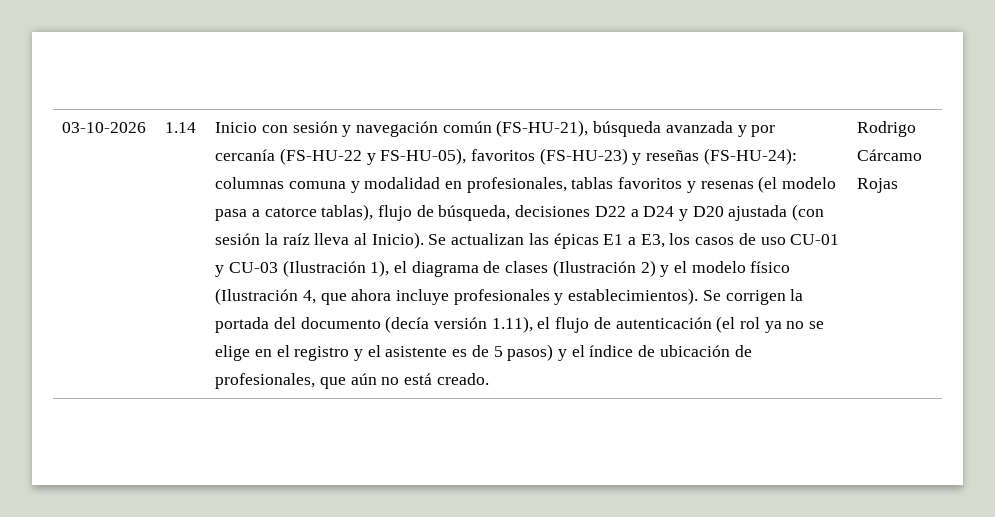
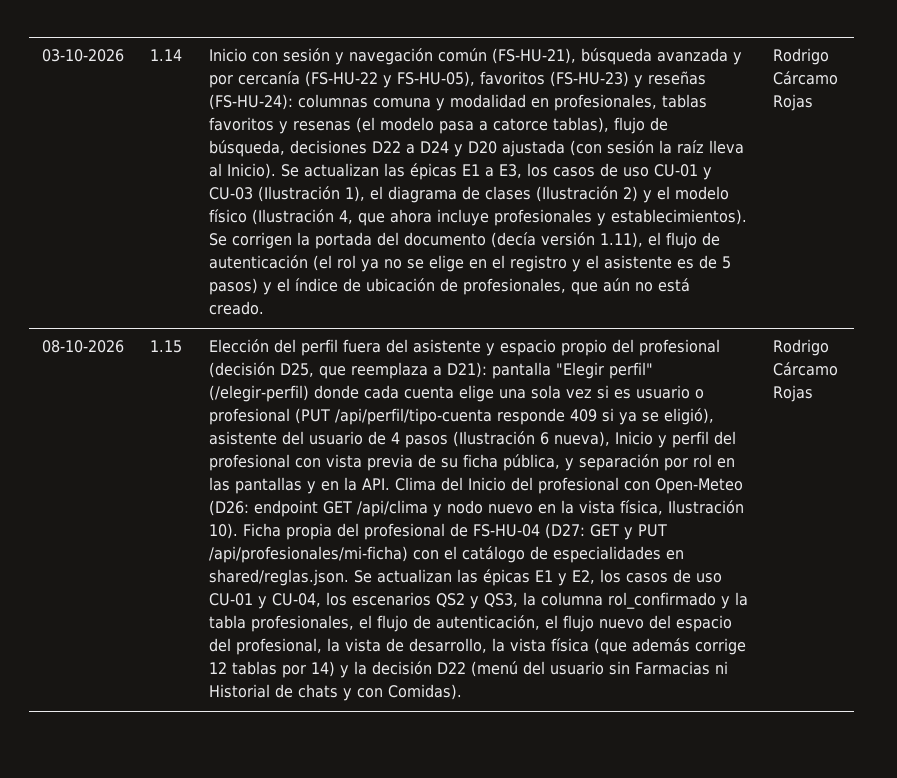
+ 08-10-2026 | 1.15 | Elección del perfil fuera del asistente y espacio propio del profesional (decisión D25, que reemplaza a D21): pantalla "Elegir perfil" (/elegir-perfil) donde cada cuenta elige una sola vez si es usuario o profesional (PUT /api/perfil/tipo-cuenta responde 409 si ya se eligió), asistente del usuario de 4 pasos (Ilustración 6 nueva), Inicio y perfil del profesional con vista previa de su ficha pública, y separación por rol en las pantallas y en la API. Clima del Inicio del profesional con Open-Meteo (D26: endpoint GET /api/clima y nodo nuevo en la vista física, Ilustración 10). Ficha propia del profesional de FS-HU-04 (D27: GET y PUT /api/profesionales/mi-ficha) con el catálogo de especialidades en shared/reglas.json. Se actualizan las épicas E1 y E2, los casos de uso CU-01 y CU-04, los escenarios QS2 y QS3, la columna rol_confirmado y la tabla profesionales, el flujo de autenticación, el flujo nuevo del espacio del profesional, la vista de desarrollo, la vista física (que además corrige 12 tablas por 14) y la decisión D22 (menú del usuario sin Farmacias ni Historial de chats y con Comidas). | Rodrigo Cárcamo Rojas

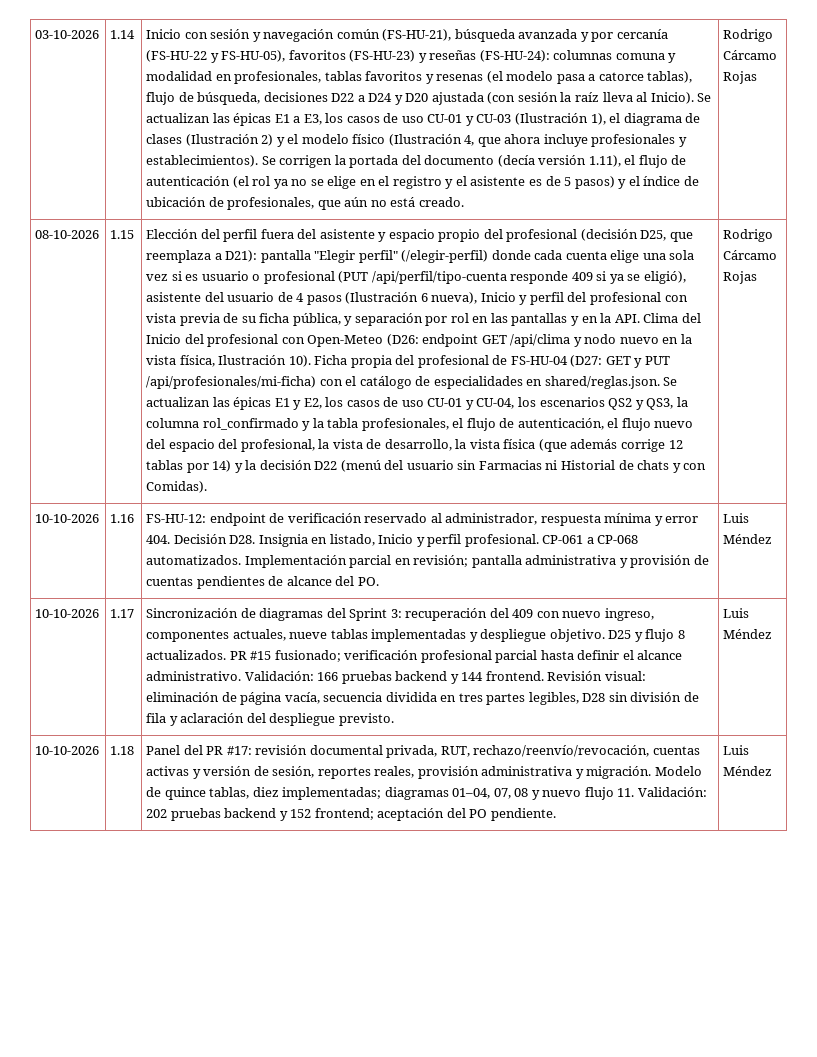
+ 10-10-2026 | 1.16 | FS-HU-12: endpoint de verificación reservado al administrador, respuesta mínima y error 404. Decisión D28. Insignia en listado, Inicio y perfil profesional. CP-061 a CP-068 automatizados. Implementación parcial en revisión; pantalla administrativa y provisión de cuentas pendientes de alcance del PO. | Luis Méndez
+ 10-10-2026 | 1.17 | Sincronización de diagramas del Sprint 3: recuperación del 409 con nuevo ingreso, componentes actuales, nueve tablas implementadas y despliegue objetivo. D25 y flujo 8 actualizados. PR #15 fusionado; verificación profesional parcial hasta definir el alcance administrativo. Validación: 166 pruebas backend y 144 frontend. Revisión visual: eliminación de página vacía, secuencia dividida en tres partes legibles, D28 sin división de fila y aclaración del despliegue previsto. | Luis Méndez
+ 10-10-2026 | 1.18 | Panel del PR #17: revisión documental privada, RUT, rechazo/reenvío/revocación, cuentas activas y versión de sesión, reportes reales, provisión administrativa y migración. Modelo de quince tablas, diez implementadas; diagramas 01–04, 07, 08 y nuevo flujo 11. Validación: 202 pruebas backend y 152 frontend; aceptación del PO pendiente. | Luis Méndez

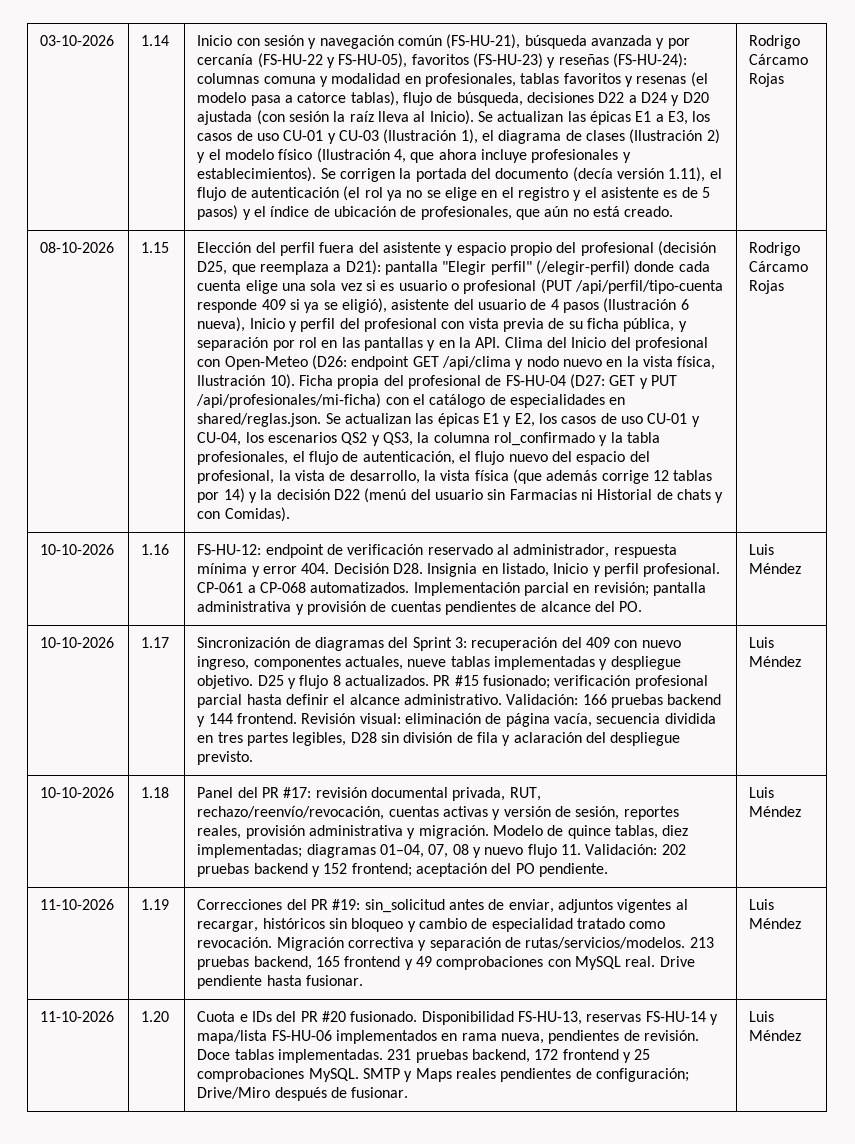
+ 11-10-2026 | 1.19 | Correcciones del PR #19: sin_solicitud antes de enviar, adjuntos vigentes al recargar, históricos sin bloqueo y cambio de especialidad tratado como revocación. Migración correctiva y separación de rutas/servicios/modelos. 213 pruebas backend, 165 frontend y 49 comprobaciones con MySQL real. Drive pendiente hasta fusionar. | Luis Méndez
+ 11-10-2026 | 1.20 | Cuota e IDs del PR #20 fusionado. Disponibilidad FS-HU-13, reservas FS-HU-14 y mapa/lista FS-HU-06 implementados en rama nueva, pendientes de revisión. Doce tablas implementadas. 231 pruebas backend, 172 frontend y 25 comprobaciones MySQL. SMTP y Maps reales pendientes de configuración; Drive/Miro después de fusionar. | Luis Méndez

